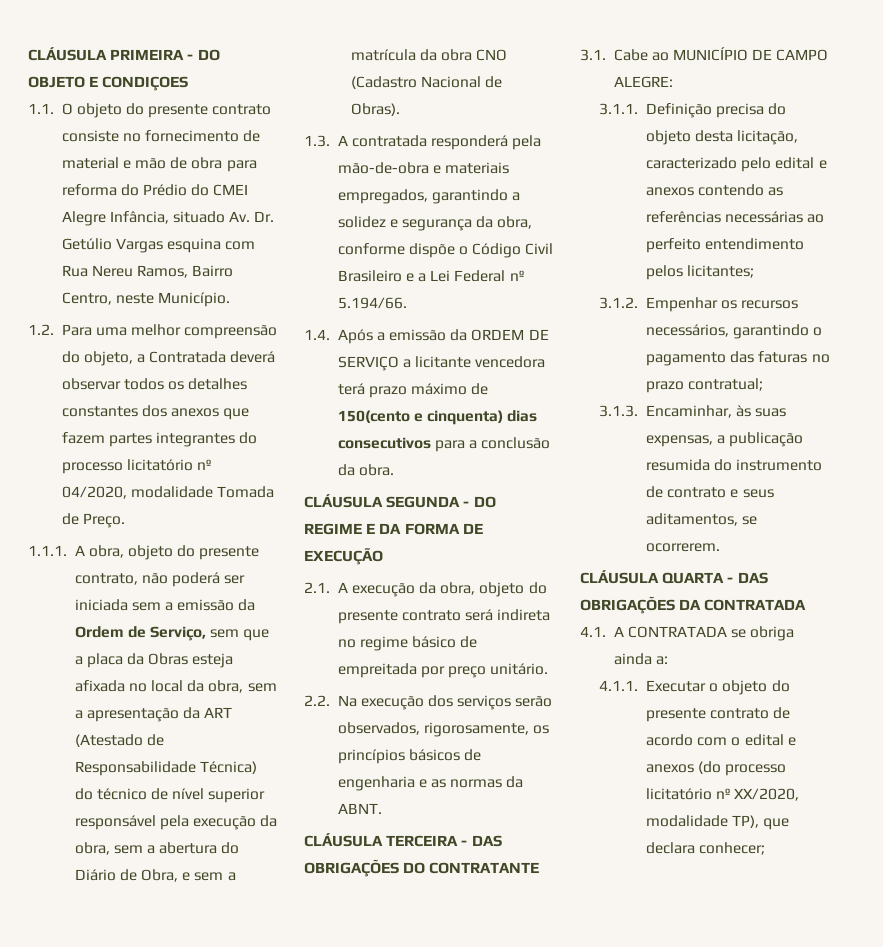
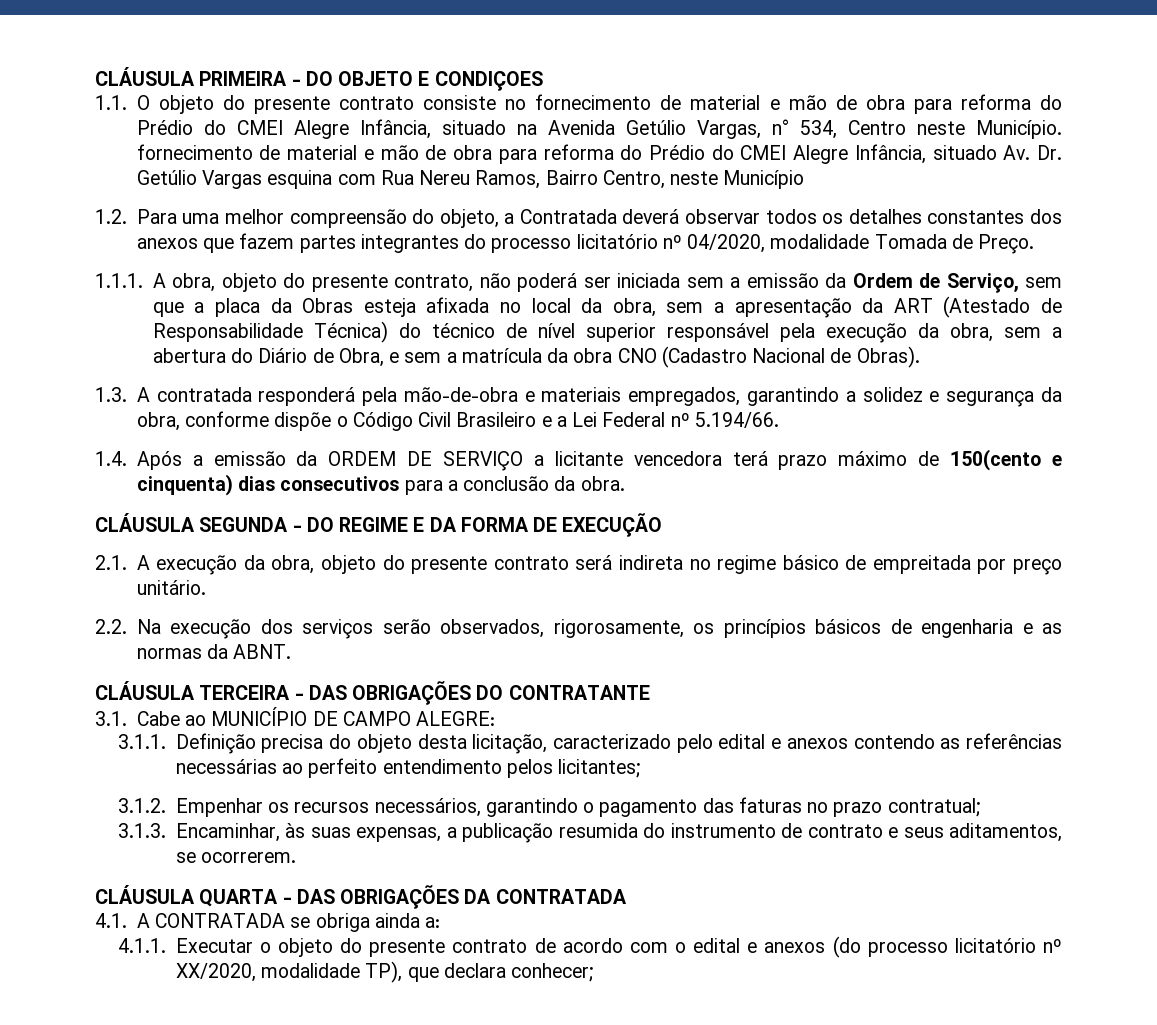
- 1.1. O objeto do presente contrato consiste no fornecimento de material e mão de obra para reforma do Prédio do CMEI Alegre Infância, situado Av. Dr. Getúlio Vargas esquina com Rua Nereu Ramos, Bairro Centro, neste Município.
+ 1.1. O objeto do presente contrato consiste no fornecimento de material e mão de obra para reforma do Prédio do CMEI Alegre Infância, situado na Avenida Getúlio Vargas, n° 534, Centro neste Município. fornecimento de material e mão de obra para reforma do Prédio do CMEI Alegre Infância, situado Av. Dr. Getúlio Vargas esquina com Rua Nereu Ramos, Bairro Centro, neste Município

